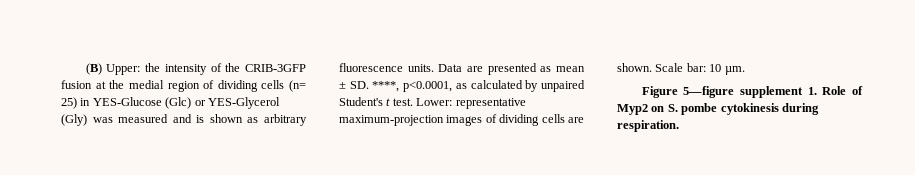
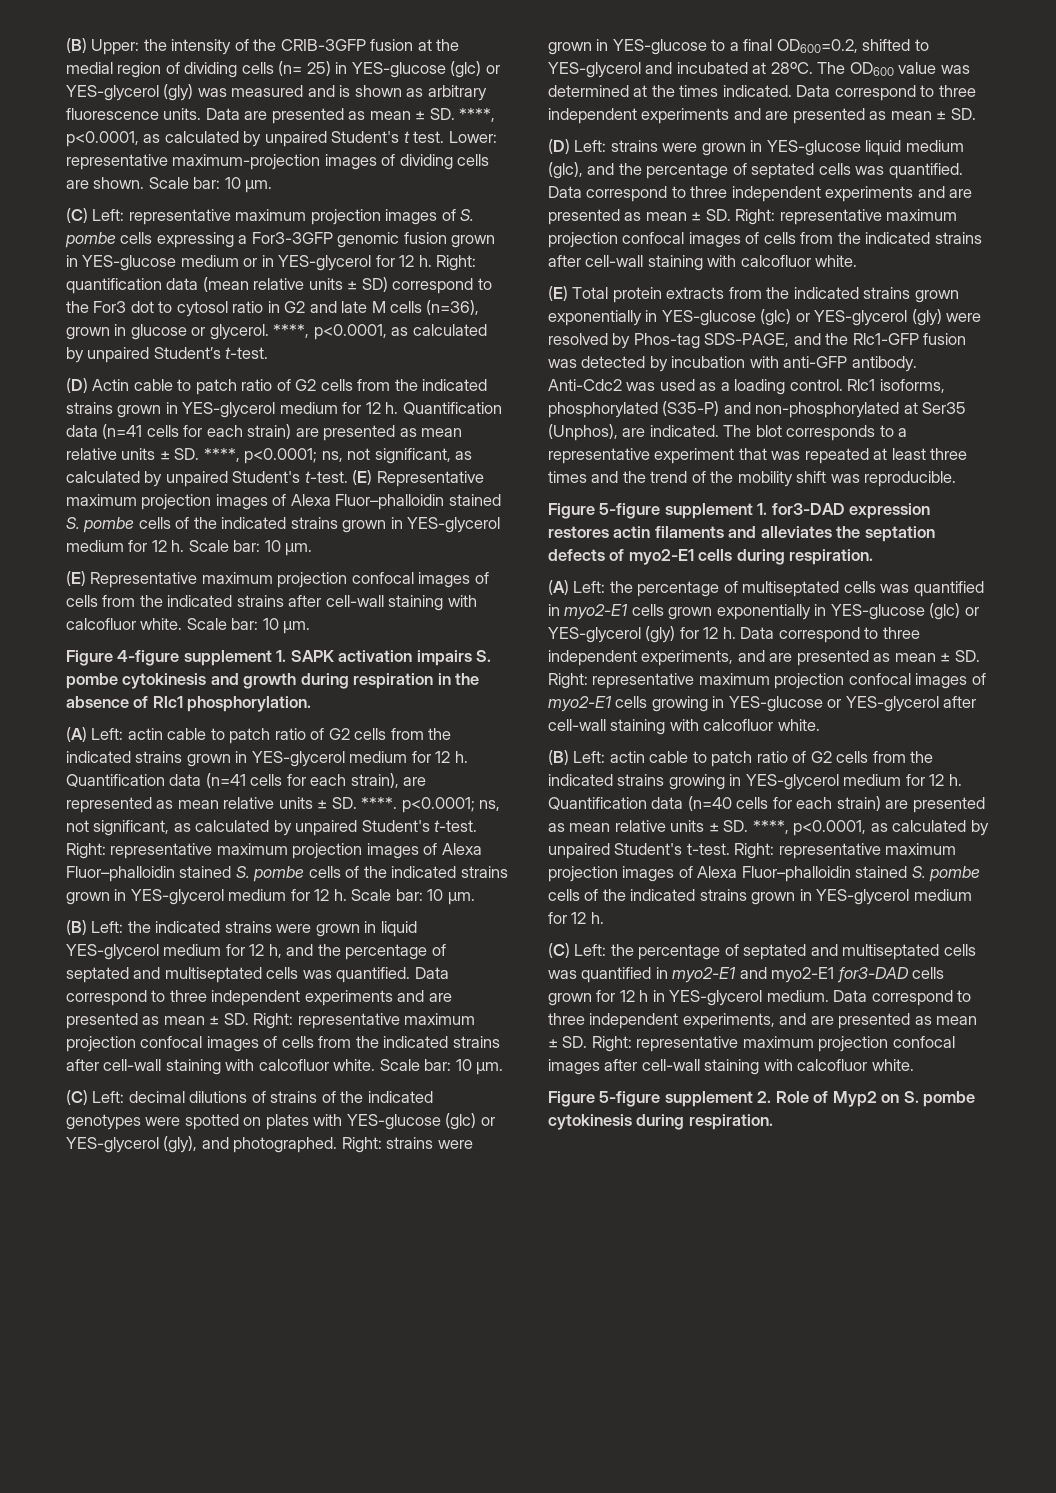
- (B) Upper: the intensity of the CRIB-3GFP fusion at the medial region of dividing cells (n= 25) in YES-Glucose (Glc) or YES-Glycerol (Gly) was measured and is shown as arbitrary fluorescence units.
+ (B) Upper: the intensity of the CRIB-3GFP fusion at the medial region of dividing cells (n= 25) in YES-glucose (glc) or YES-glycerol (gly) was measured and is shown as arbitrary fluorescence units.
- Figure 5—figure supplement 1. Role of Myp2 on S. pombe cytokinesis during respiration.
+ (C) Left: representative maximum projection images of S. pombe cells expressing a For3-3GFP genomic fusion grown in YES-glucose medium or in YES-glycerol for 12 h. Right: quantification data (mean relative units ± SD) correspond to the For3 dot to cytosol ratio in G2 and late M cells (n=36), grown in glucose or glycerol. ****, p<0.0001, as calculated by unpaired Student’s t-test.
+ (D) Actin cable to patch ratio of G2 cells from the indicated strains grown in YES-glycerol medium for 12 h. Quantification data (n=41 cells for each strain) are presented as mean relative units ± SD. ****, p<0.0001; ns, not significant, as calculated by unpaired Student's t-test. (E) Representative maximum projection images of Alexa Fluor–phalloidin stained S. pombe cells of the indicated strains grown in YES-glycerol medium for 12 h. Scale bar: 10 µm.
+ (E) Representative maximum projection confocal images of cells from the indicated strains after cell-wall staining with calcofluor white. Scale bar: 10 µm.
+ Figure 4-figure supplement 1. SAPK activation impairs S. pombe cytokinesis and growth during respiration in the absence of Rlc1 phosphorylation.
+ (A) Left: actin cable to patch ratio of G2 cells from the indicated strains grown in YES-glycerol medium for 12 h. Quantification data (n=41 cells for each strain), are represented as mean relative units ± SD. ****. p<0.0001; ns, not significant, as calculated by unpaired Student's t-test. Right: representative maximum projection images of Alexa Fluor–phalloidin stained S. pombe cells of the indicated strains grown in YES-glycerol medium for 12 h. Scale bar: 10 µm.
+ (B) Left: the indicated strains were grown in liquid YES-glycerol medium for 12 h, and the percentage of septated and multiseptated cells was quantified. Data correspond to three independent experiments and are presented as mean ± SD. Right: representative maximum projection confocal images of cells from the indicated strains after cell-wall staining with calcofluor white. Scale bar: 10 µm.
+ (C) Left: decimal dilutions of strains of the indicated genotypes were spotted on plates with YES-glucose (glc) or YES-glycerol (gly), and photographed. Right: strains were grown in YES-glucose to a final OD600=0.2, shifted to YES-glycerol and incubated at 28ºC. The OD600 value was determined at the times indicated. Data correspond to three independent experiments and are presented as mean ± SD.
+ (D) Left: strains were grown in YES-glucose liquid medium (glc), and the percentage of septated cells was quantified. Data correspond to three independent experiments and are presented as mean ± SD. Right: representative maximum projection confocal images of cells from the indicated strains after cell-wall staining with calcofluor white.
+ (E) Total protein extracts from the indicated strains grown exponentially in YES-glucose (glc) or YES-glycerol (gly) were resolved by Phos-tag SDS-PAGE, and the Rlc1-GFP fusion was detected by incubation with anti-GFP antibody. Anti-Cdc2 was used as a loading control. Rlc1 isoforms, phosphorylated (S35-P) and non-phosphorylated at Ser35 (Unphos), are indicated. The blot corresponds to a representative experiment that was repeated at least three times and the trend of the mobility shift was reproducible.
+ Figure 5-figure supplement 1. for3-DAD expression restores actin filaments and alleviates the septation defects of myo2-E1 cells during respiration.
+ (A) Left: the percentage of multiseptated cells was quantified in myo2-E1 cells grown exponentially in YES-glucose (glc) or YES-glycerol (gly) for 12 h. Data correspond to three independent experiments, and are presented as mean ± SD. Right: representative maximum projection confocal images of myo2-E1 cells growing in YES-glucose or YES-glycerol after cell-wall staining with calcofluor white.
+ (B) Left: actin cable to patch ratio of G2 cells from the indicated strains growing in YES-glycerol medium for 12 h. Quantification data (n=40 cells for each strain) are presented as mean relative units ± SD. ****, p<0.0001, as calculated by unpaired Student's t-test. Right: representative maximum projection images of Alexa Fluor–phalloidin stained S. pombe cells of the indicated strains grown in YES-glycerol medium for 12 h.
+ (C) Left: the percentage of septated and multiseptated cells was quantified in myo2-E1 and myo2-E1 for3-DAD cells grown for 12 h in YES-glycerol medium. Data correspond to three independent experiments, and are presented as mean ± SD. Right: representative maximum projection confocal images after cell-wall staining with calcofluor white.
+ Figure 5-figure supplement 2. Role of Myp2 on S. pombe cytokinesis during respiration.

